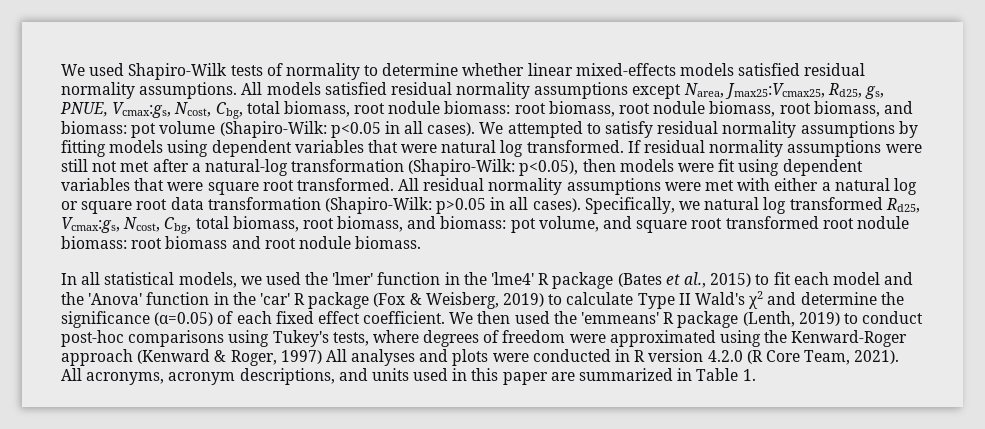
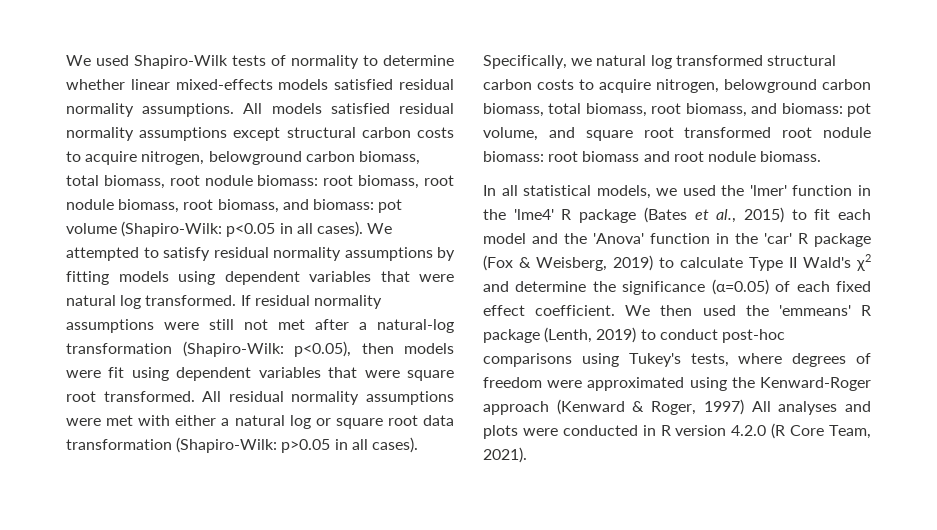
- All models satisfied residual normality assumptions except Narea, Jmax25:Vcmax25, Rd25, gs, PNUE, Vcmax:gs, Ncost, Cbg, total biomass, root nodule biomass: root biomass, root nodule biomass, root biomass, and biomass: pot volume (Shapiro-Wilk: p<0.05 in all cases).
+ All models satisfied residual normality assumptions except structural carbon costs to acquire nitrogen, belowground carbon biomass, total biomass, root nodule biomass: root biomass, root nodule biomass, root biomass, and biomass: pot volume (Shapiro-Wilk: p<0.05 in all cases).
- Specifically, we natural log transformed Rd25, Vcmax:gs, Ncost, Cbg, total biomass, root biomass, and biomass: pot volume, and square root transformed root nodule biomass: root biomass and root nodule biomass.
+ Specifically, we natural log transformed structural carbon costs to acquire nitrogen, belowground carbon biomass, total biomass, root biomass, and biomass: pot volume, and square root transformed root nodule biomass: root biomass and root nodule biomass.
- All acronyms, acronym descriptions, and units used in this paper are summarized in Table 1.

